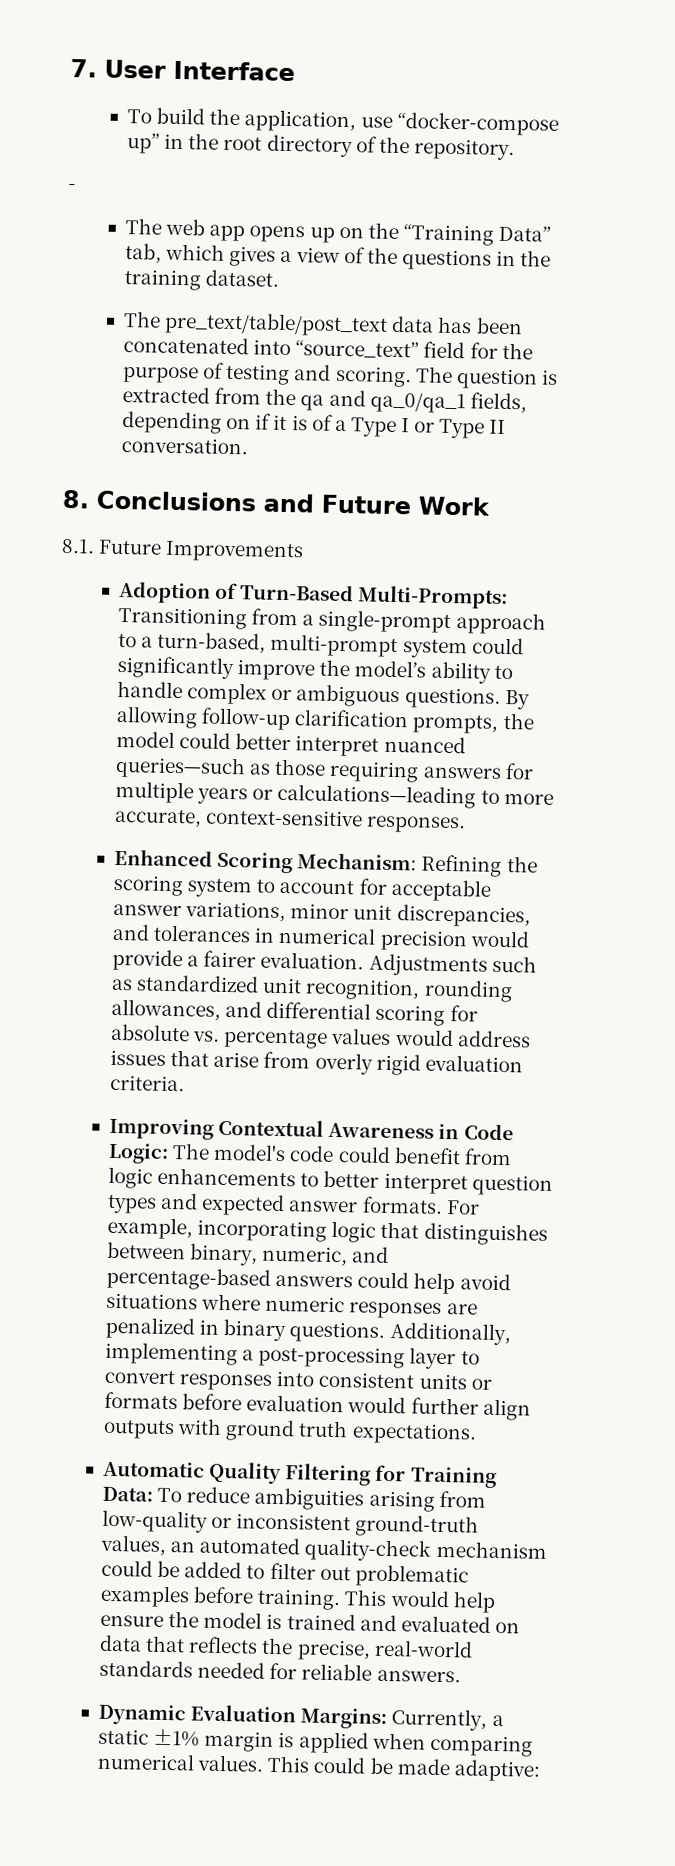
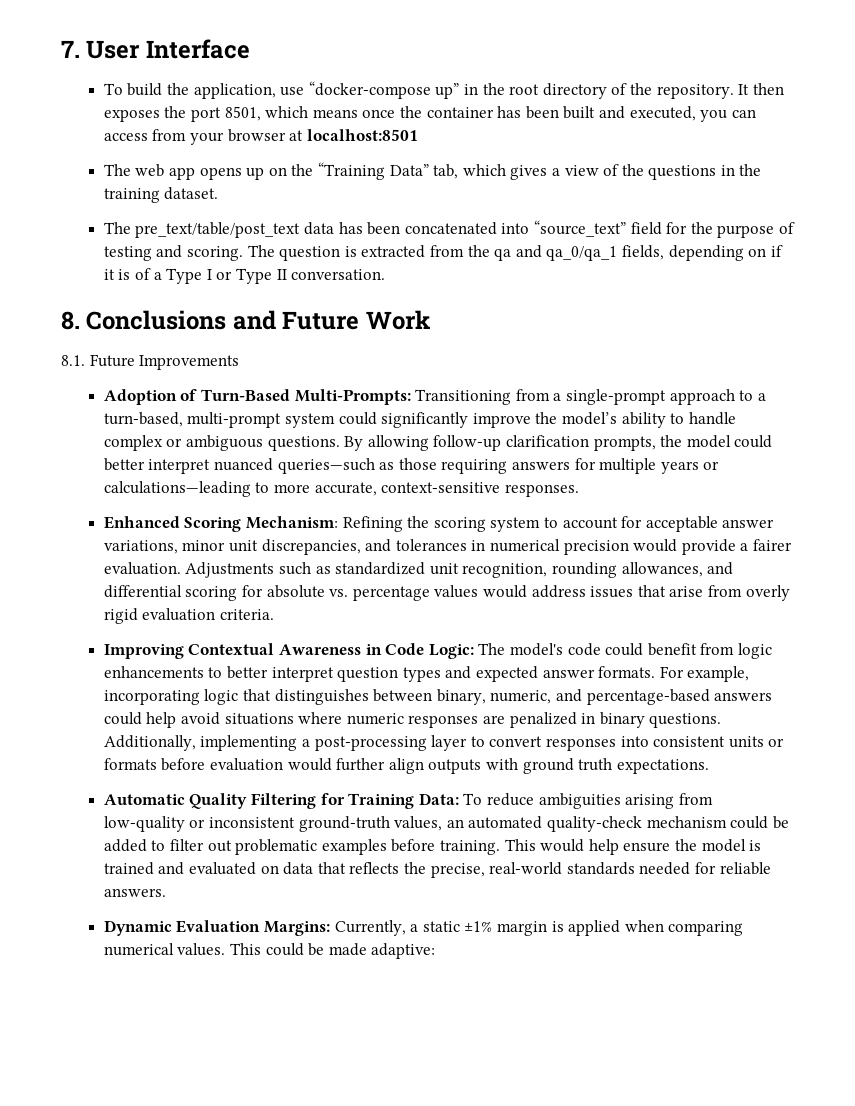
- To build the application, use “docker-compose up” in the root directory of the repository.
- -
+ To build the application, use “docker-compose up” in the root directory of the repository. It then exposes the port 8501, which means once the container has been built and executed, you can access from your browser at localhost:8501

